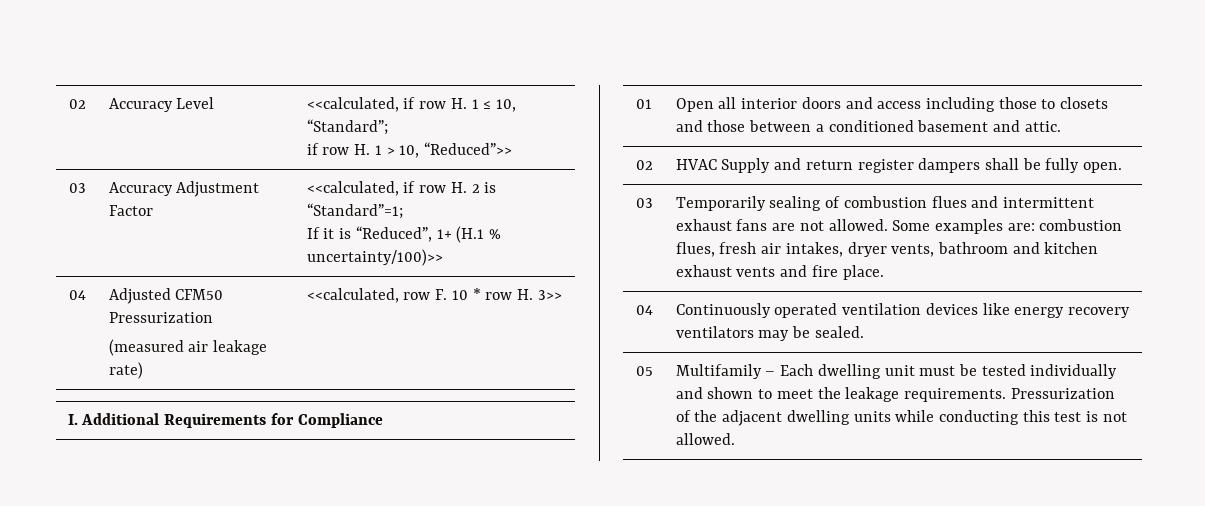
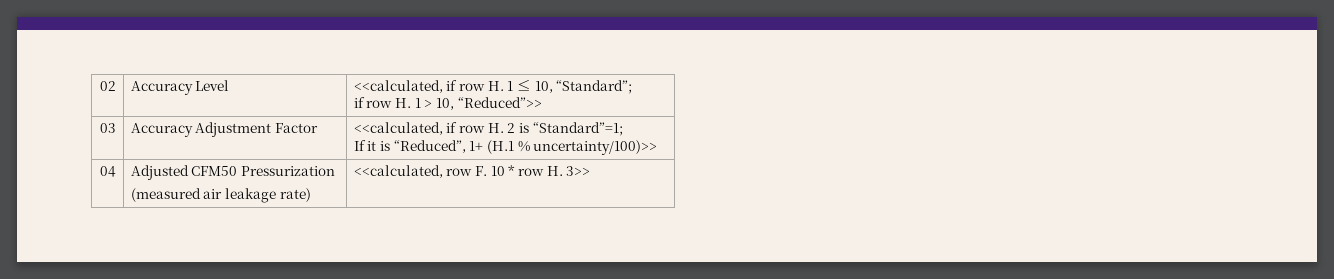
- I. Additional Requirements for Compliance
- 01 | Open all interior doors and access including those to closets and those between a conditioned basement and attic.
- 02 | HVAC Supply and return register dampers shall be fully open.
- 03 | Temporarily sealing of combustion flues and intermittent exhaust fans are not allowed. Some examples are: combustion flues, fresh air intakes, dryer vents, bathroom and kitchen exhaust vents and fire place.
- 04 | Continuously operated ventilation devices like energy recovery ventilators may be sealed.
- 05 | Multifamily – Each dwelling unit must be tested individually and shown to meet the leakage requirements. Pressurization of the adjacent dwelling units while conducting this test is not allowed.

